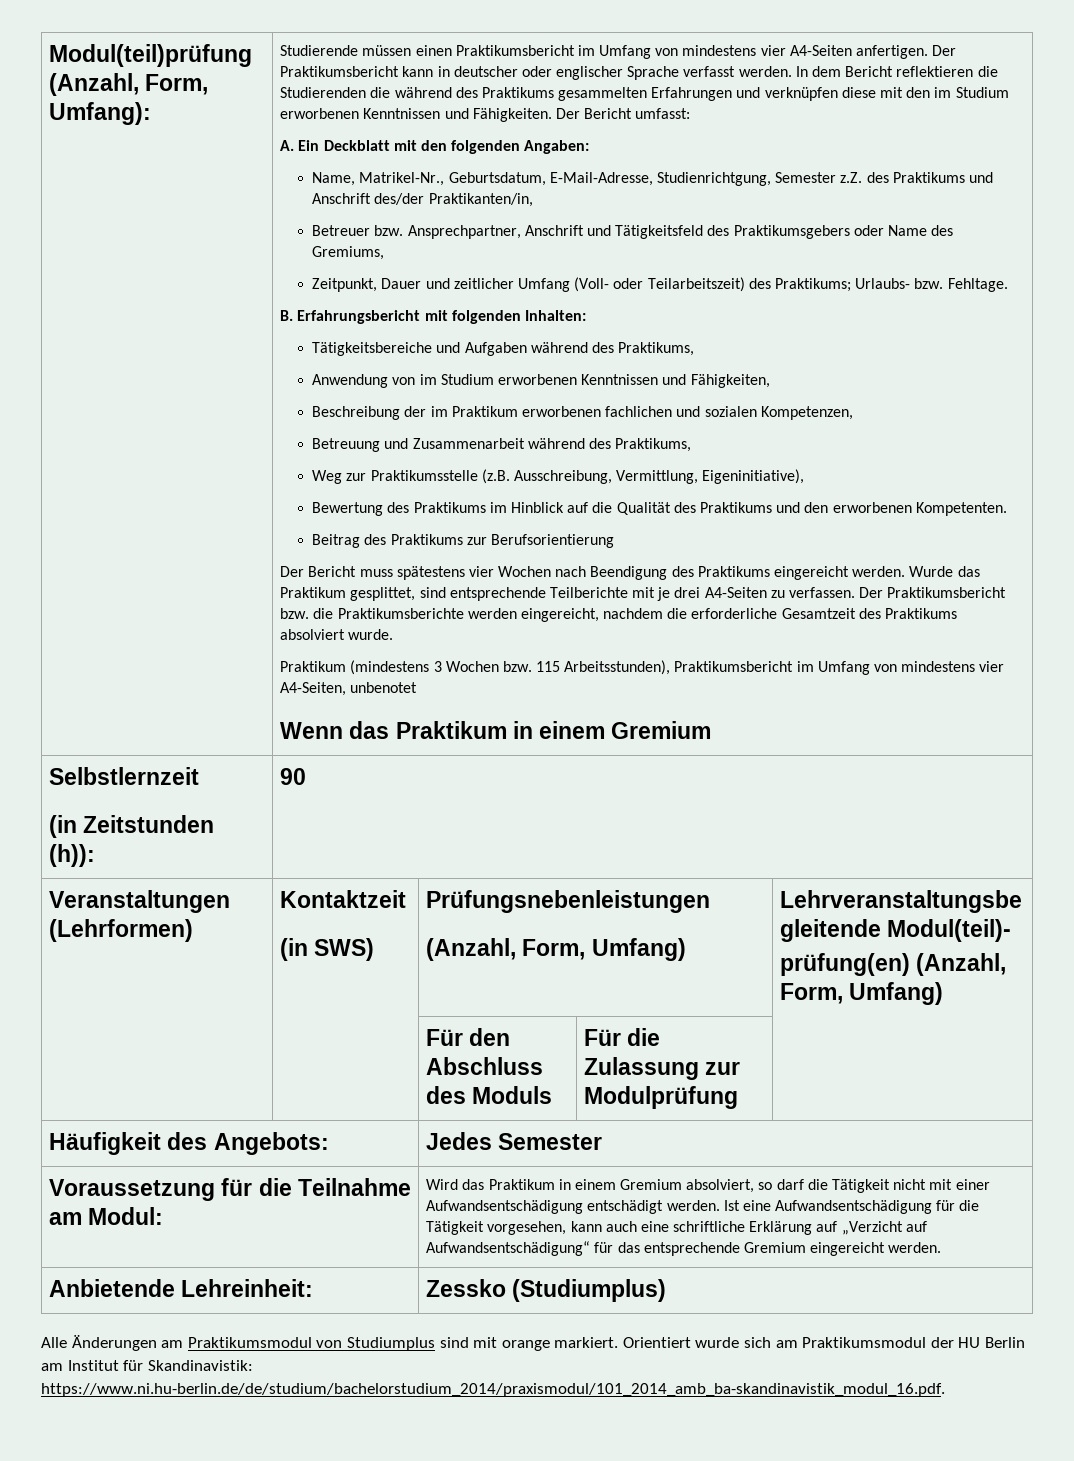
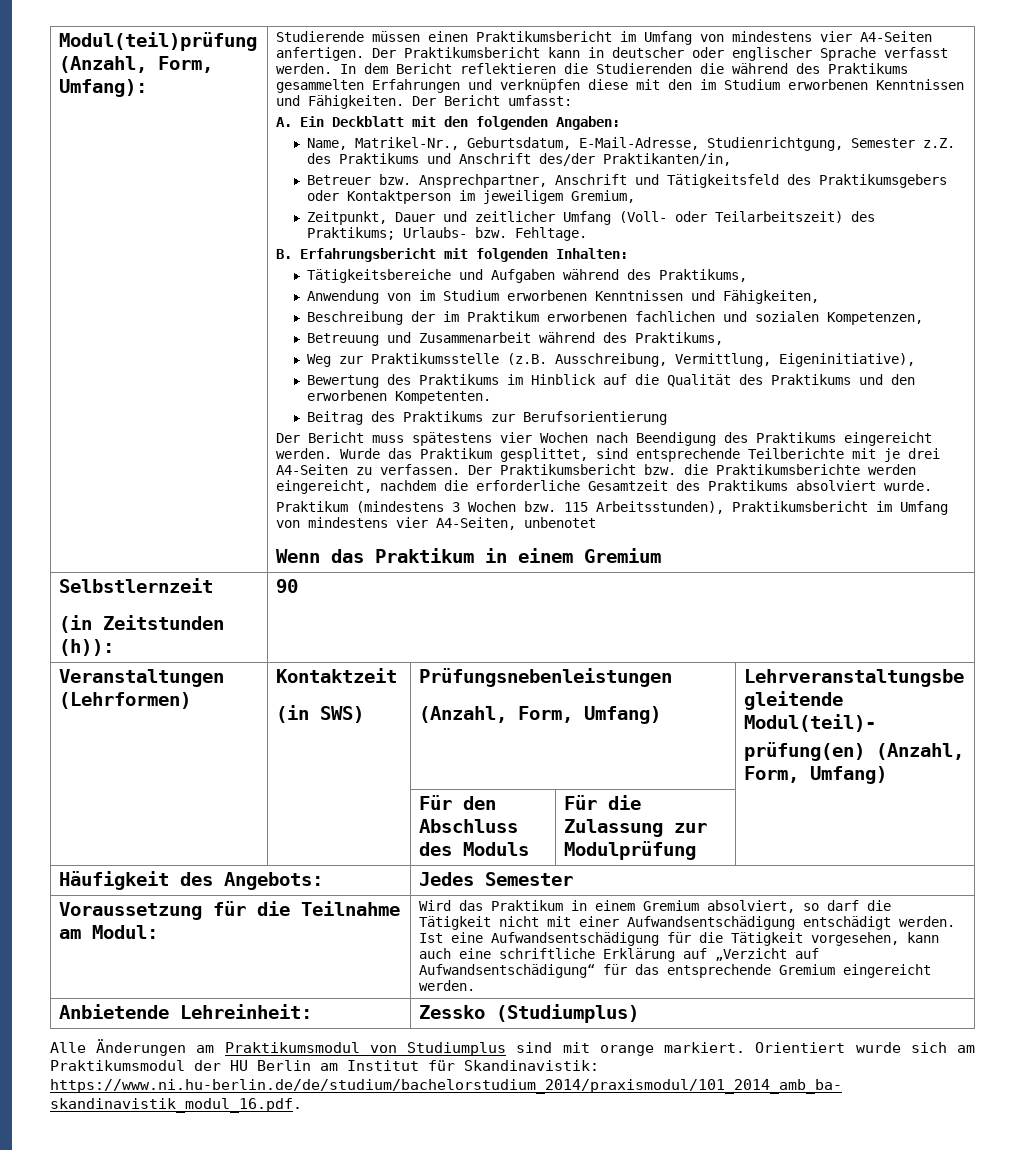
- Betreuer bzw. Ansprechpartner, Anschrift und Tätigkeitsfeld des Praktikumsgebers oder Name des Gremiums,
+ Betreuer bzw. Ansprechpartner, Anschrift und Tätigkeitsfeld des Praktikumsgebers oder Kontaktperson im jeweiligem Gremium,

